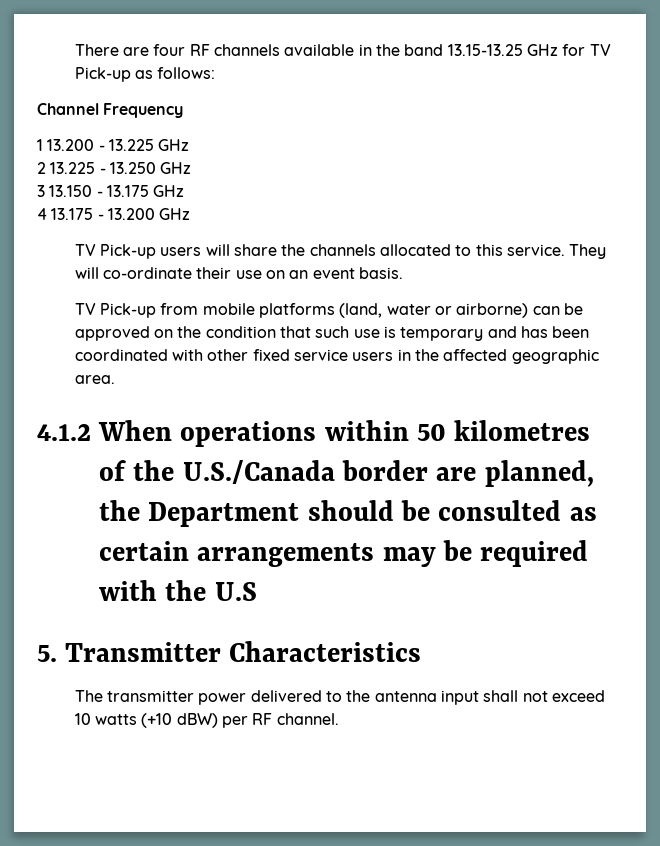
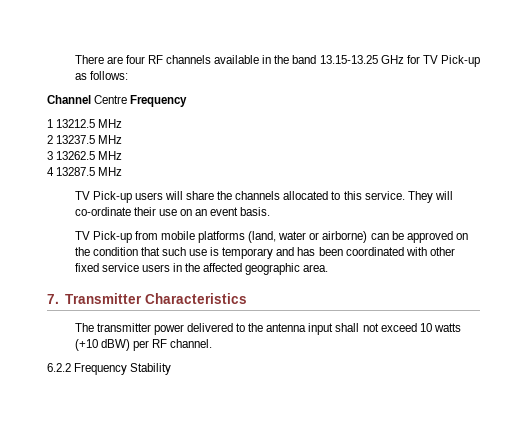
- Channel Frequency
+ Channel Centre Frequency
- 1 13.200 - 13.225 GHz
- 2 13.225 - 13.250 GHz
- 3 13.150 - 13.175 GHz
- 4 13.175 - 13.200 GHz
+ 1 13212.5 MHz
+ 2 13237.5 MHz
+ 3 13262.5 MHz
+ 4 13287.5 MHz
- 4.1.2 When operations within 50 kilometres of the U.S./Canada border are planned, the Department should be consulted as certain arrangements may be required with the U.S
- 5. Transmitter Characteristics
+ 7. Transmitter Characteristics
+ 6.2.2 Frequency Stability

